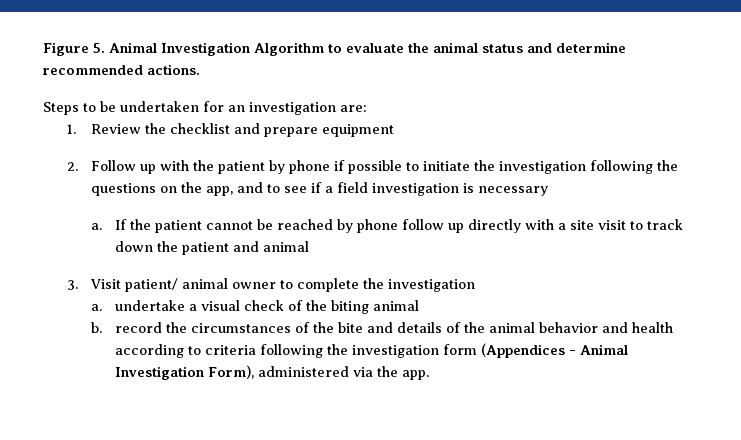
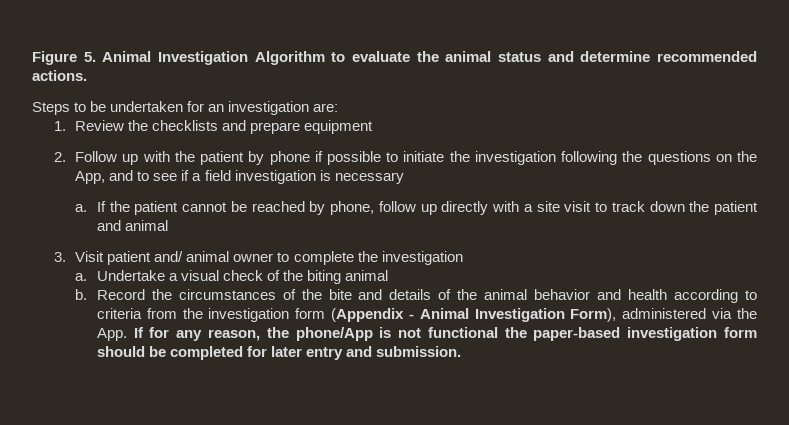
- 1. Review the checklist and prepare equipment
+ 1. Review the checklists and prepare equipment
- 2. Follow up with the patient by phone if possible to initiate the investigation following the questions on the app, and to see if a field investigation is necessary
+ 2. Follow up with the patient by phone if possible to initiate the investigation following the questions on the App, and to see if a field investigation is necessary
- If the patient cannot be reached by phone follow up directly with a site visit to track down the patient and animal
+ If the patient cannot be reached by phone, follow up directly with a site visit to track down the patient and animal
- 3. Visit patient/ animal owner to complete the investigation
+ 3. Visit patient and/ animal owner to complete the investigation
- a. undertake a visual check of the biting animal
+ a. Undertake a visual check of the biting animal
- b. record the circumstances of the bite and details of the animal behavior and health according to criteria following the investigation form (Appendices - Animal Investigation Form), administered via the app.
+ b. Record the circumstances of the bite and details of the animal behavior and health according to criteria from the investigation form (Appendix - Animal Investigation Form), administered via the App. If for any reason, the phone/App is not functional the paper-based investigation form should be completed for later entry and submission.

